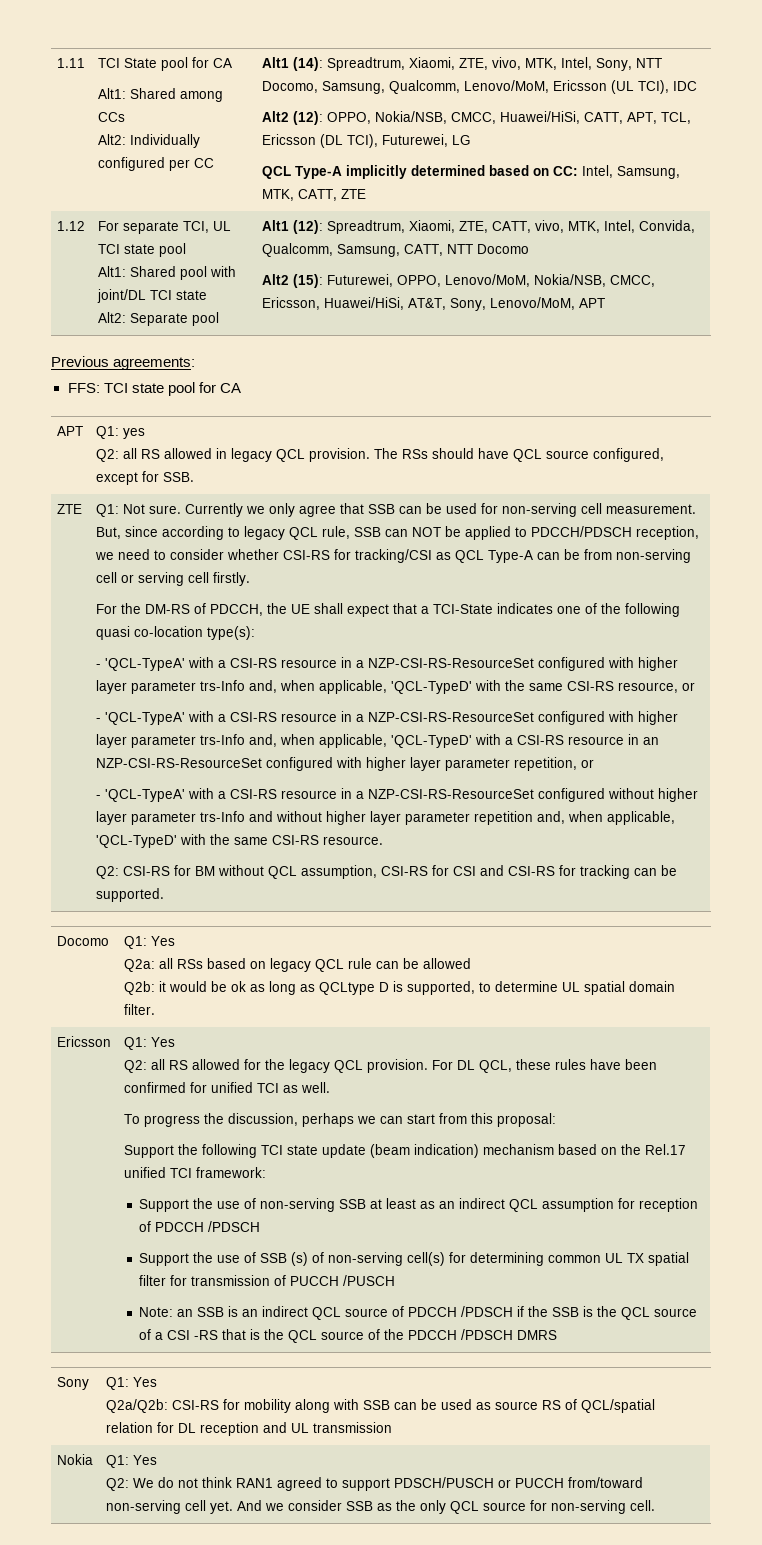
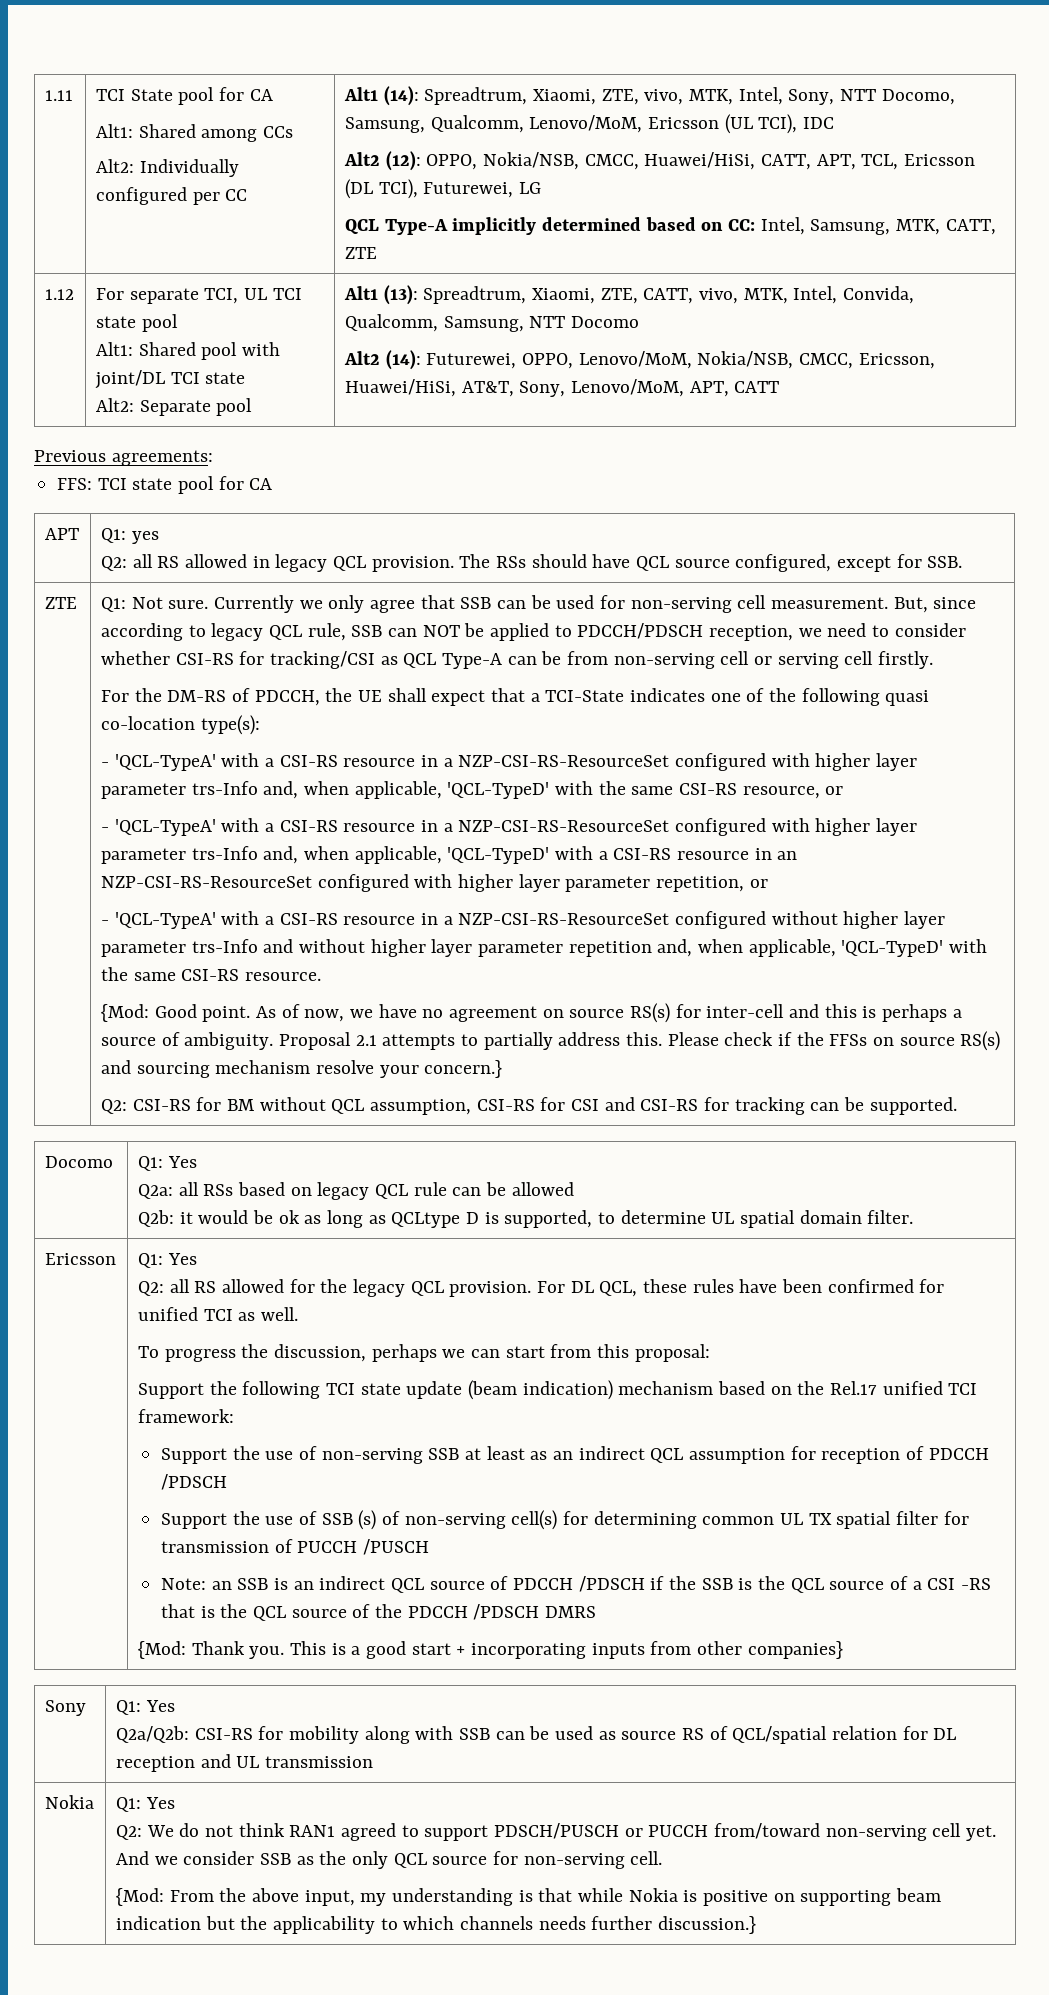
- Alt1 (12): Spreadtrum, Xiaomi, ZTE, CATT, vivo, MTK, Intel, Convida, Qualcomm, Samsung, CATT, NTT Docomo
+ Alt1 (13): Spreadtrum, Xiaomi, ZTE, CATT, vivo, MTK, Intel, Convida, Qualcomm, Samsung, NTT Docomo
- Alt2 (15): Futurewei, OPPO, Lenovo/MoM, Nokia/NSB, CMCC, Ericsson, Huawei/HiSi, AT&T, Sony, Lenovo/MoM, APT
+ Alt2 (14): Futurewei, OPPO, Lenovo/MoM, Nokia/NSB, CMCC, Ericsson, Huawei/HiSi, AT&T, Sony, Lenovo/MoM, APT, CATT
+ {Mod: Good point. As of now, we have no agreement on source RS(s) for inter-cell and this is perhaps a source of ambiguity. Proposal 2.1 attempts to partially address this. Please check if the FFSs on source RS(s) and sourcing mechanism resolve your concern.}
+ {Mod: Thank you. This is a good start + incorporating inputs from other companies}
+ {Mod: From the above input, my understanding is that while Nokia is positive on supporting beam indication but the applicability to which channels needs further discussion.}

